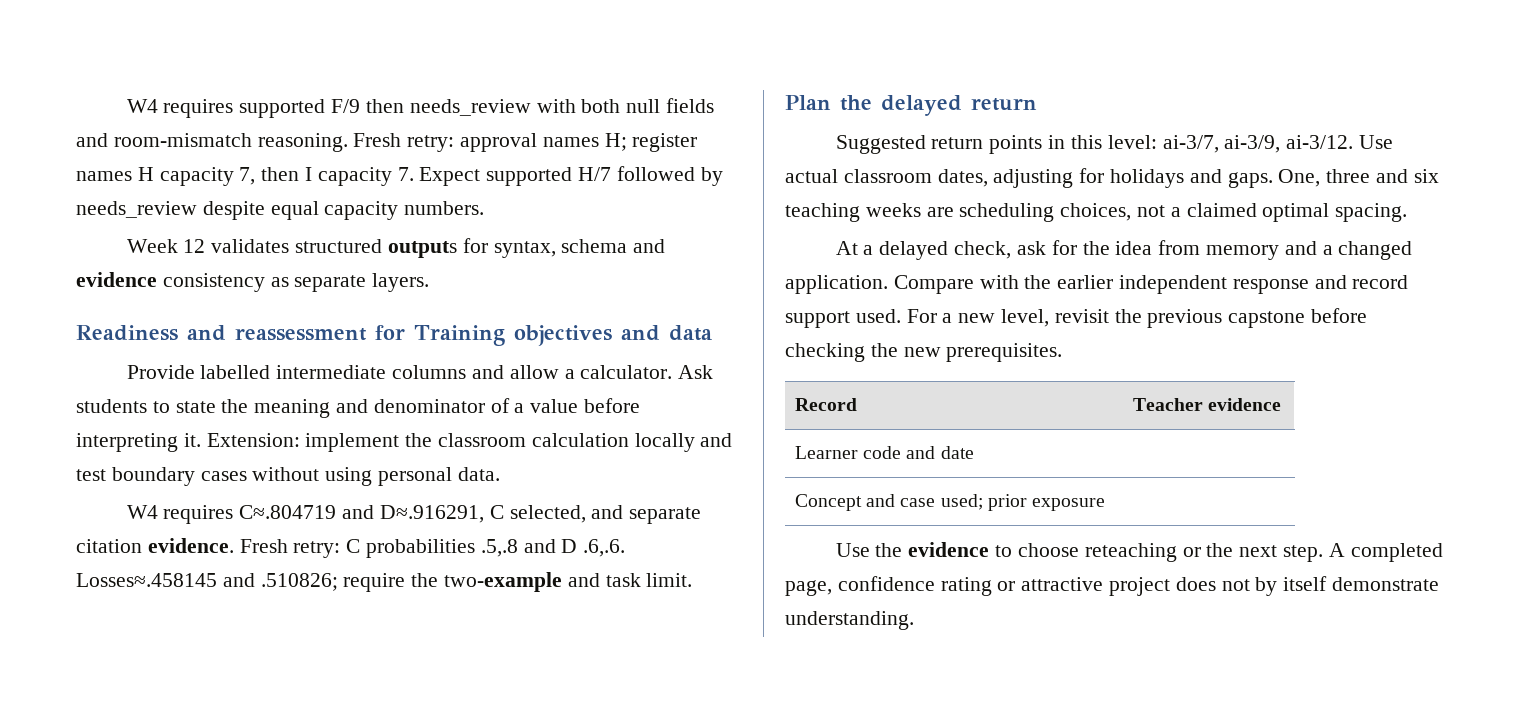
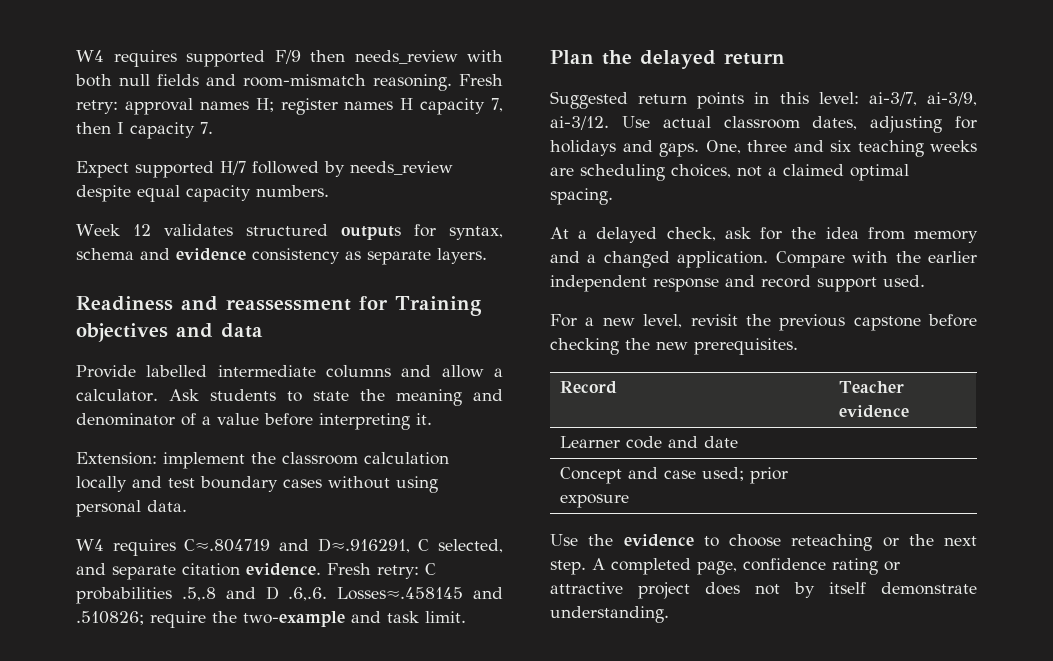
- Fresh retry: approval names H; register names H capacity 7, then I capacity 7. Expect supported H/7 followed by needs_review despite equal capacity numbers.
+ Fresh retry: approval names H; register names H capacity 7, then I capacity 7.
+ Expect supported H/7 followed by needs_review despite equal capacity numbers.
- Ask students to state the meaning and denominator of a value before interpreting it. Extension: implement the classroom calculation locally and test boundary cases without using personal data.
+ Ask students to state the meaning and denominator of a value before interpreting it.
+ Extension: implement the classroom calculation locally and test boundary cases without using personal data.
- Compare with the earlier independent response and record support used. For a new level, revisit the previous capstone before checking the new prerequisites.
+ Compare with the earlier independent response and record support used.
+ For a new level, revisit the previous capstone before checking the new prerequisites.

